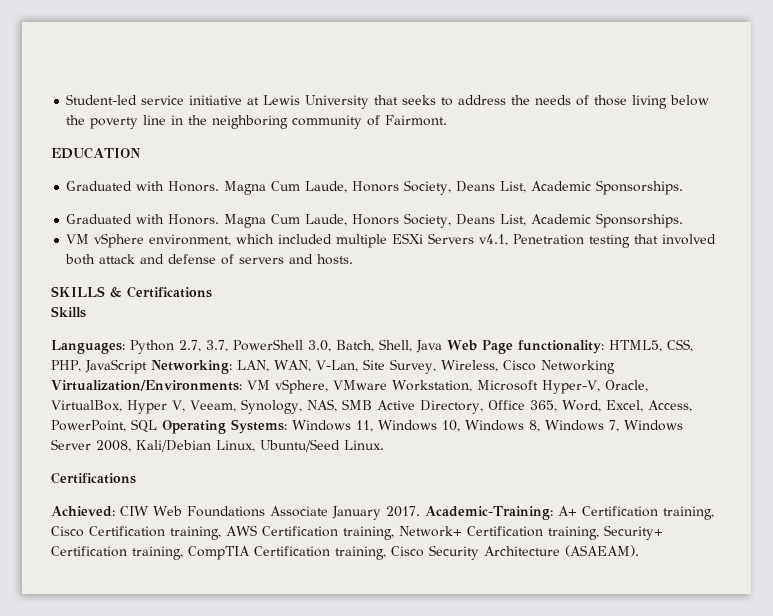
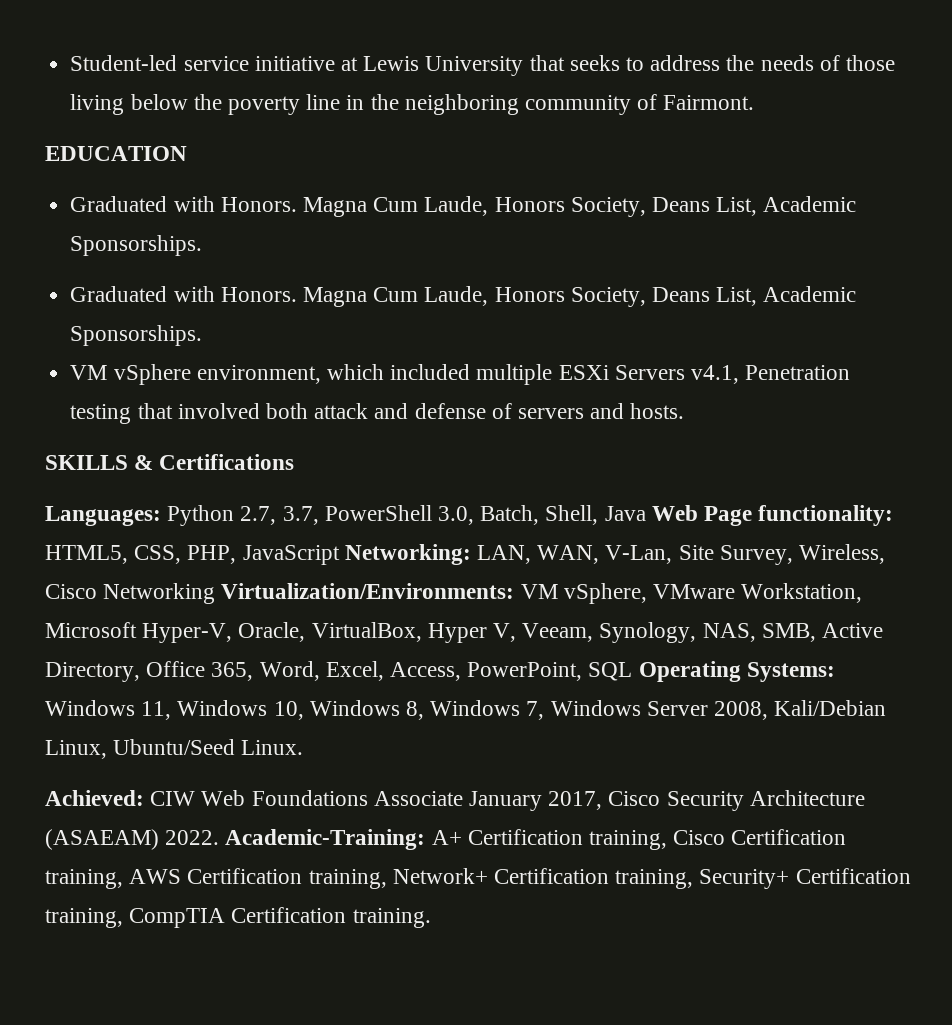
- Skills
- VM vSphere, VMware Workstation, Microsoft Hyper-V, Oracle, VirtualBox, Hyper V, Veeam, Synology, NAS, SMB Active Directory, Office 365, Word, Excel, Access, PowerPoint, SQL Operating Systems:
+ VM vSphere, VMware Workstation, Microsoft Hyper-V, Oracle, VirtualBox, Hyper V, Veeam, Synology, NAS, SMB, Active Directory, Office 365, Word, Excel, Access, PowerPoint, SQL Operating Systems:
  Windows 11, Windows 10, Windows 8, Windows 7, Windows Server 2008, Kali/Debian Linux, Ubuntu/Seed Linux.
- Certifications
- Achieved: CIW Web Foundations Associate January 2017.
+ Achieved: CIW Web Foundations Associate January 2017, Cisco Security Architecture (ASAEAM) 2022.
- Academic-Training: A+ Certification training, Cisco Certification training, AWS Certification training, Network+ Certification training, Security+ Certification training, CompTIA Certification training, Cisco Security Architecture (ASAEAM).
+ Academic-Training: A+ Certification training, Cisco Certification training, AWS Certification training, Network+ Certification training, Security+ Certification training, CompTIA Certification training.

